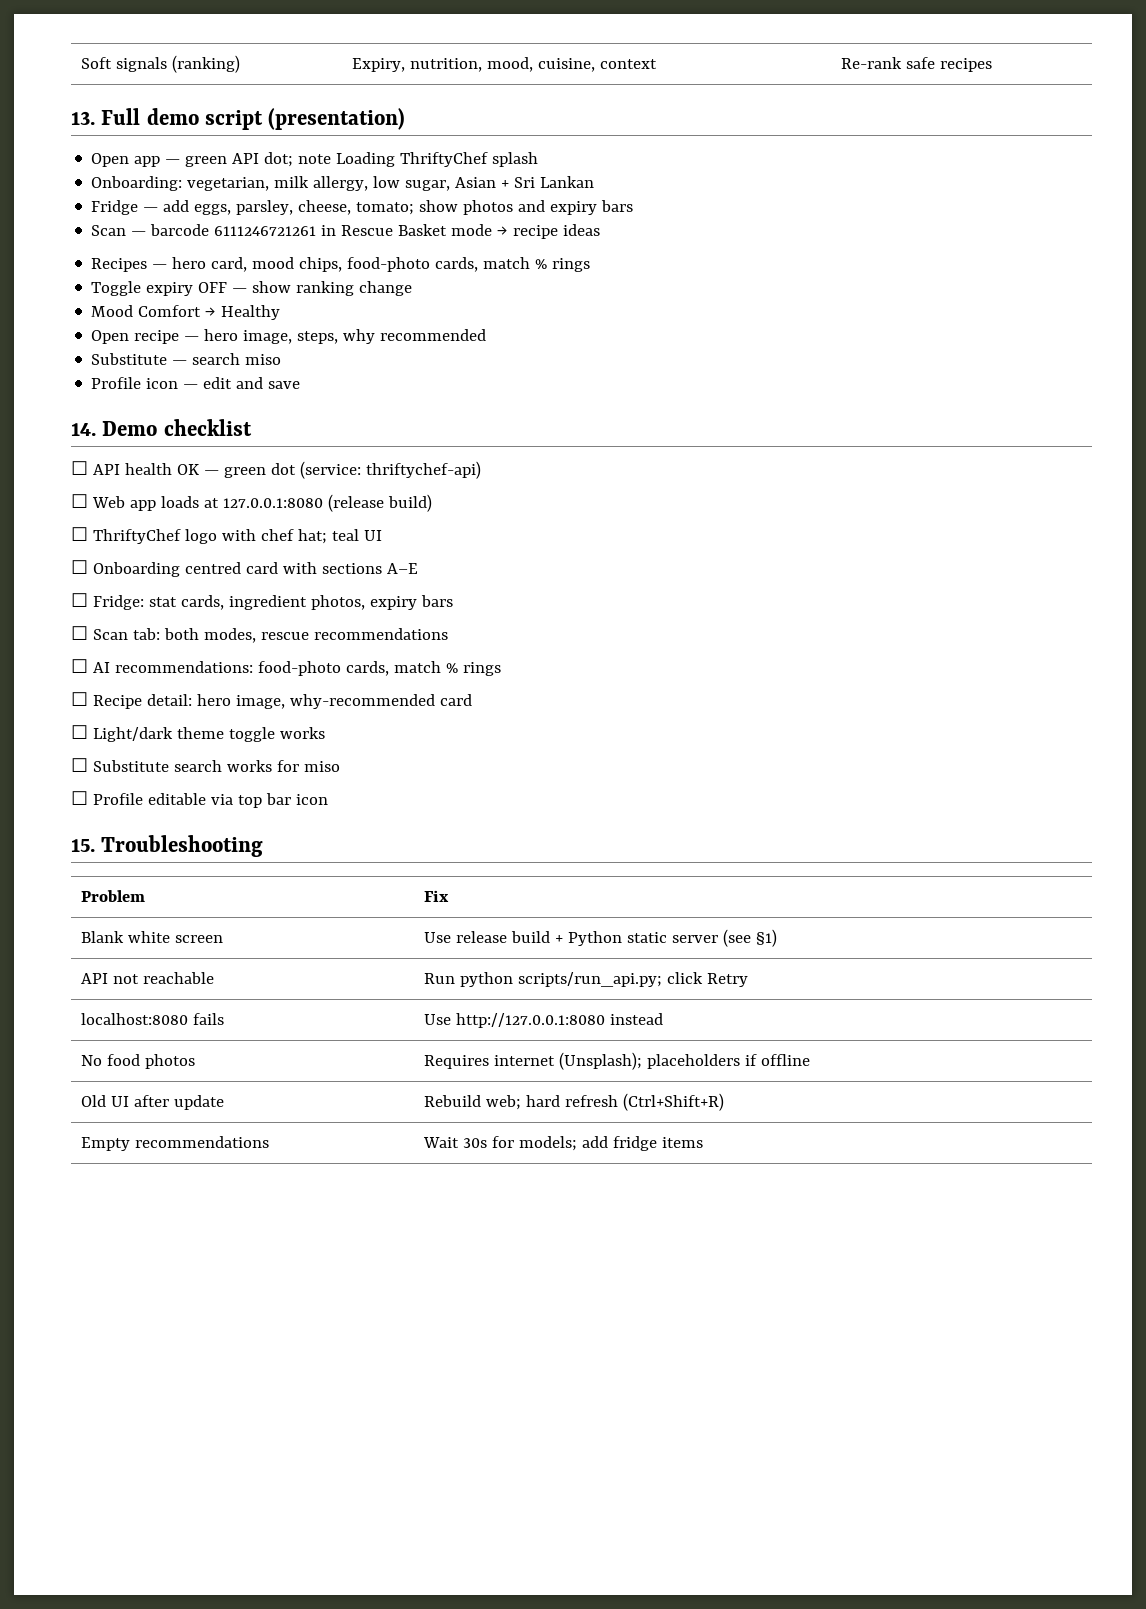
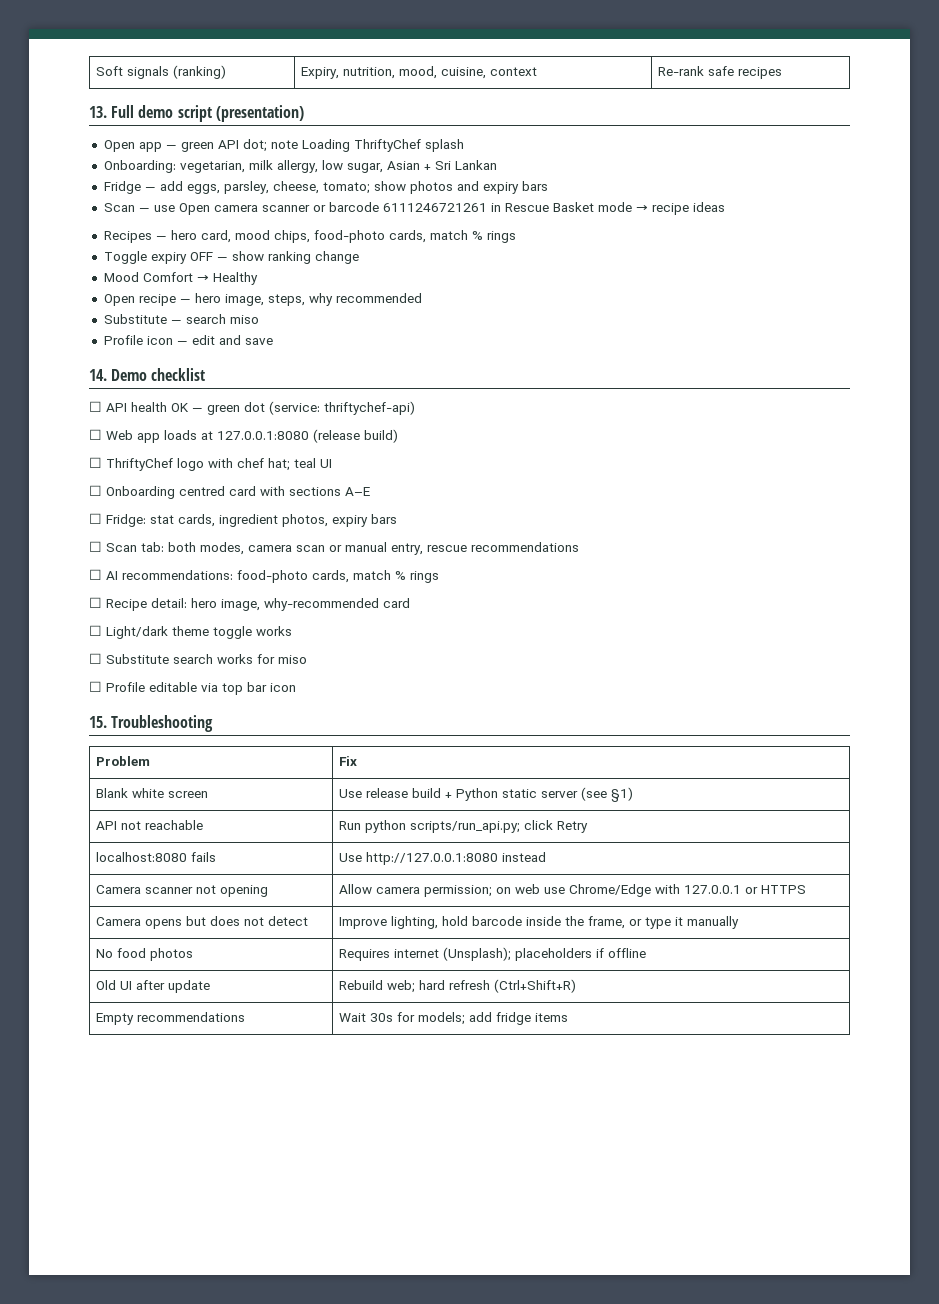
- Scan — barcode 6111246721261 in Rescue Basket mode → recipe ideas
+ Scan — use Open camera scanner or barcode 6111246721261 in Rescue Basket mode → recipe ideas
- ☐ Scan tab: both modes, rescue recommendations
+ ☐ Scan tab: both modes, camera scan or manual entry, rescue recommendations
+ Camera scanner not opening | Allow camera permission; on web use Chrome/Edge with 127.0.0.1 or HTTPS
+ Camera opens but does not detect | Improve lighting, hold barcode inside the frame, or type it manually

